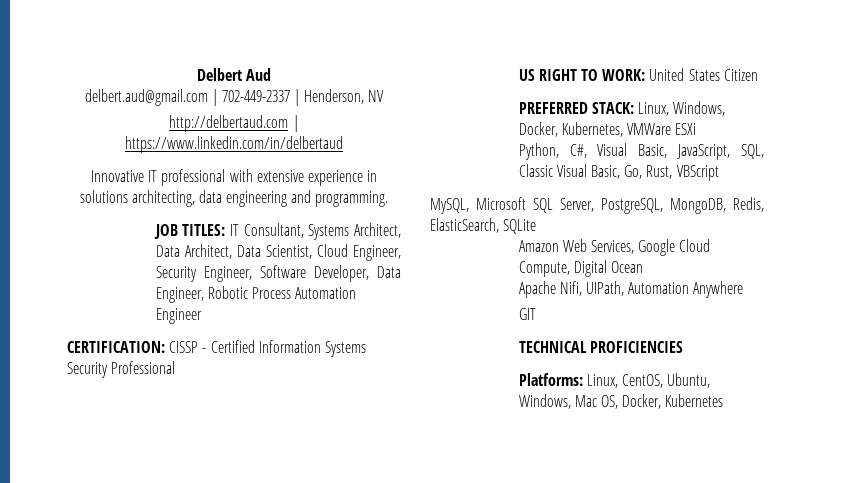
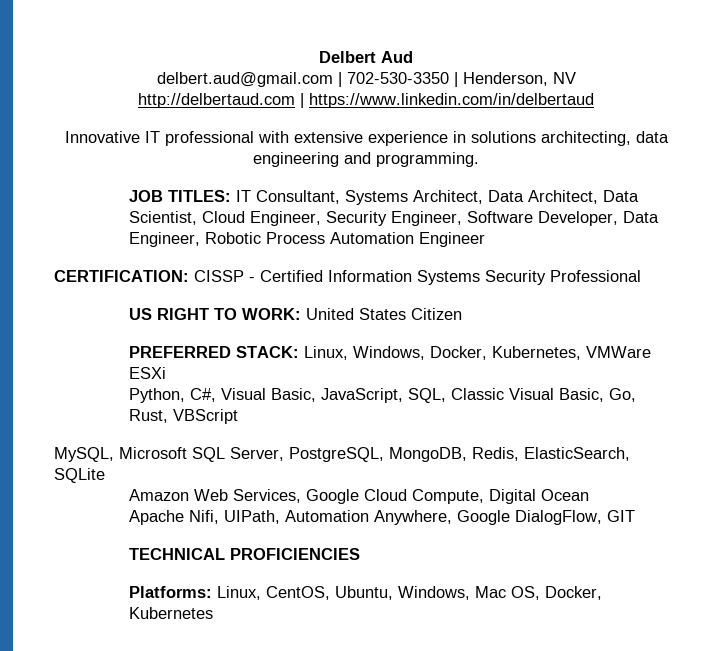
- delbert.aud@gmail.com | 702-449-2337 | Henderson, NV
+ delbert.aud@gmail.com | 702-530-3350 | Henderson, NV
- Apache Nifi, UIPath, Automation Anywhere
- GIT
+ Apache Nifi, UIPath, Automation Anywhere, Google DialogFlow, GIT

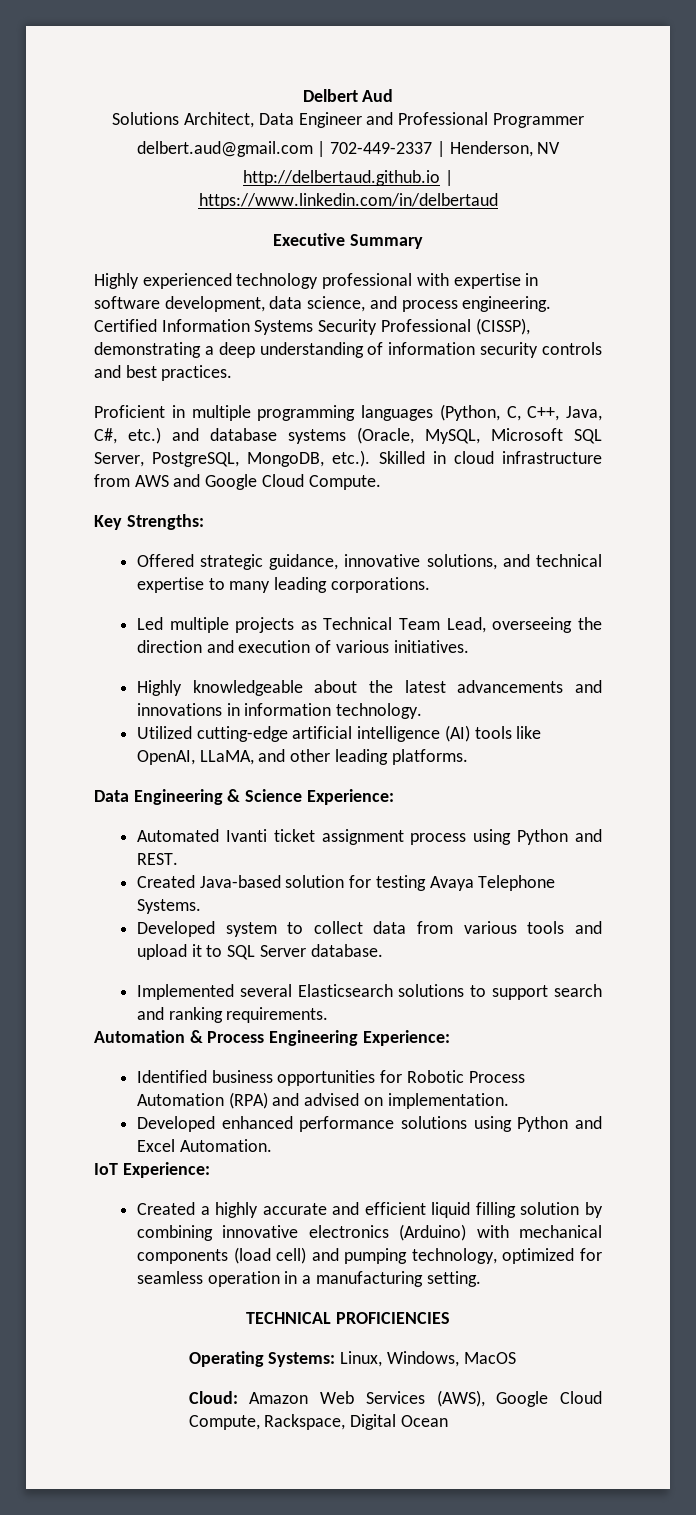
+ Solutions Architect, Data Engineer and Professional Programmer
- delbert.aud@gmail.com | 702-530-3350 | Henderson, NV
+ delbert.aud@gmail.com | 702-449-2337 | Henderson, NV
- http://delbertaud.com | https://www.linkedin.com/in/delbertaud
+ http://delbertaud.github.io | https://www.linkedin.com/in/delbertaud
- Innovative IT professional with extensive experience in solutions architecting, data engineering and programming.
- JOB TITLES: IT Consultant, Systems Architect, Data Architect, Data Scientist, Cloud Engineer, Security Engineer, Software Developer, Data Engineer, Robotic Process Automation Engineer
- CERTIFICATION: CISSP - Certified Information Systems Security Professional
- US RIGHT TO WORK: United States Citizen
- PREFERRED STACK: Linux, Windows, Docker, Kubernetes, VMWare ESXi
- Python, C#, Visual Basic, JavaScript, SQL, Classic Visual Basic, Go, Rust, VBScript
- MySQL, Microsoft SQL Server, PostgreSQL, MongoDB, Redis, ElasticSearch, SQLite
- Amazon Web Services, Google Cloud Compute, Digital Ocean
- Apache Nifi, UIPath, Automation Anywhere, Google DialogFlow, GIT
+ Executive Summary
+ Highly experienced technology professional with expertise in software development, data science, and process engineering. Certified Information Systems Security Professional (CISSP), demonstrating a deep understanding of information security controls and best practices.
+ Proficient in multiple programming languages (Python, C, C++, Java, C#, etc.) and database systems (Oracle, MySQL, Microsoft SQL Server, PostgreSQL, MongoDB, etc.). Skilled in cloud infrastructure from AWS and Google Cloud Compute.
+ Key Strengths:
+ Offered strategic guidance, innovative solutions, and technical expertise to many leading corporations.
+ Led multiple projects as Technical Team Lead, overseeing the direction and execution of various initiatives.
+ Highly knowledgeable about the latest advancements and innovations in information technology.
+ Utilized cutting-edge artificial intelligence (AI) tools like OpenAI, LLaMA, and other leading platforms.
+ Data Engineering & Science Experience:
+ Automated Ivanti ticket assignment process using Python and REST.
+ Created Java-based solution for testing Avaya Telephone Systems.
+ Developed system to collect data from various tools and upload it to SQL Server database.
+ Implemented several Elasticsearch solutions to support search and ranking requirements.
+ Automation & Process Engineering Experience:
+ Identified business opportunities for Robotic Process Automation (RPA) and advised on implementation.
+ Developed enhanced performance solutions using Python and Excel Automation.
+ IoT Experience:
+ Created a highly accurate and efficient liquid filling solution by combining innovative electronics (Arduino) with mechanical components (load cell) and pumping technology, optimized for seamless operation in a manufacturing setting.
  TECHNICAL PROFICIENCIES
- Platforms: Linux, CentOS, Ubuntu, Windows, Mac OS, Docker, Kubernetes
+ Operating Systems: Linux, Windows, MacOS
+ Cloud: Amazon Web Services (AWS), Google Cloud Compute, Rackspace, Digital Ocean

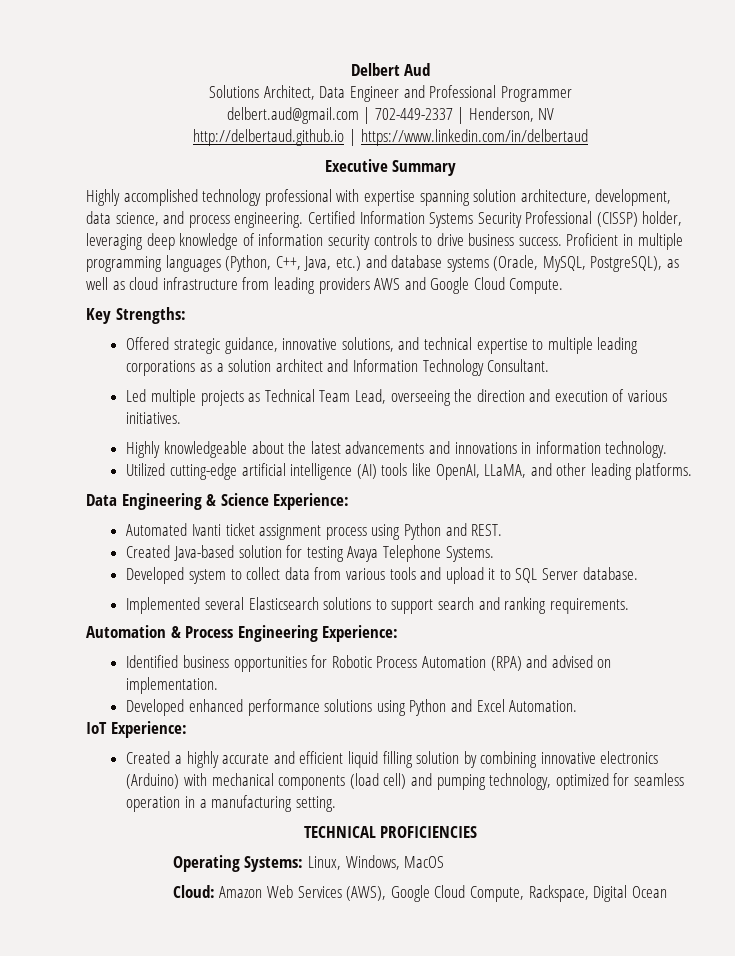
- Highly experienced technology professional with expertise in software development, data science, and process engineering.
+ Highly accomplished technology professional with expertise spanning solution architecture, development, data science, and process engineering.
- Certified Information Systems Security Professional (CISSP), demonstrating a deep understanding of information security controls and best practices.
- Proficient in multiple programming languages (Python, C, C++, Java, C#, etc.) and database systems (Oracle, MySQL, Microsoft SQL Server, PostgreSQL, MongoDB, etc.). Skilled in cloud infrastructure from AWS and Google Cloud Compute.
+ Certified Information Systems Security Professional (CISSP) holder, leveraging deep knowledge of information security controls to drive business success. Proficient in multiple programming languages (Python, C++, Java, etc.) and database systems (Oracle, MySQL, PostgreSQL), as well as cloud infrastructure from leading providers AWS and Google Cloud Compute.
- Offered strategic guidance, innovative solutions, and technical expertise to many leading corporations.
+ Offered strategic guidance, innovative solutions, and technical expertise to multiple leading corporations as a solution architect and Information Technology Consultant.

